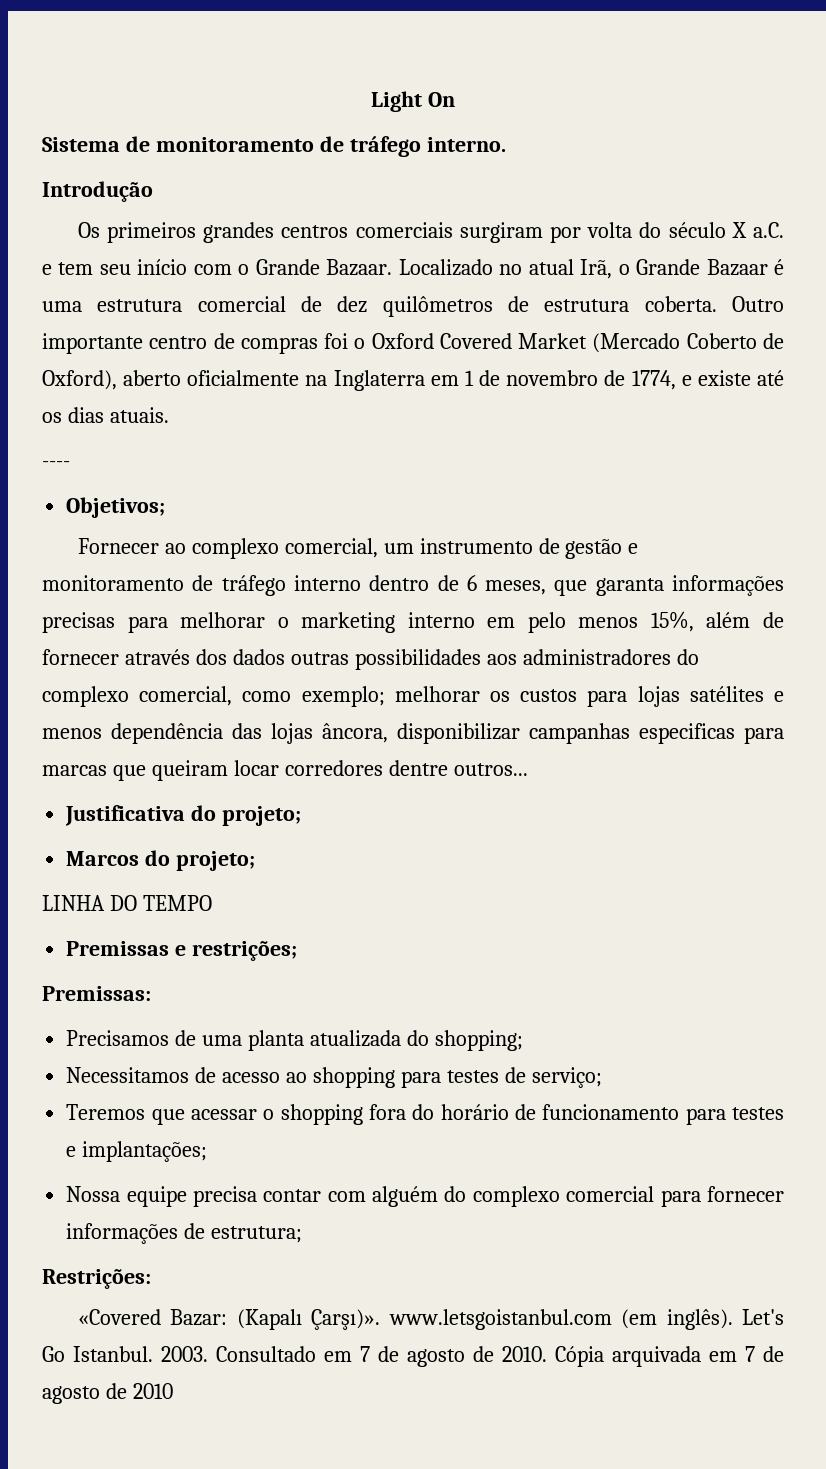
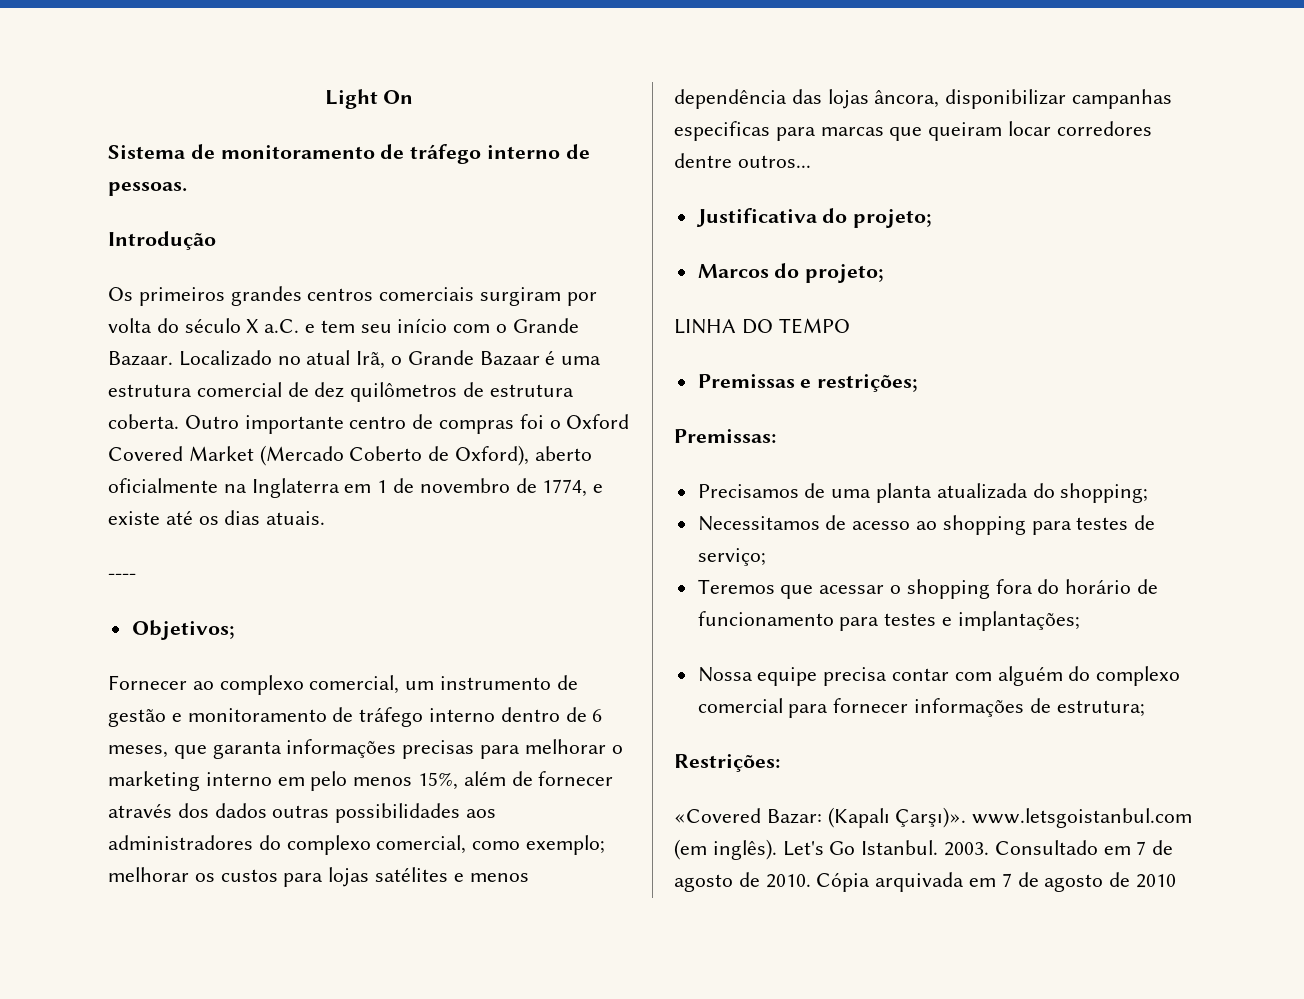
- Sistema de monitoramento de tráfego interno.
+ Sistema de monitoramento de tráfego interno de pessoas.

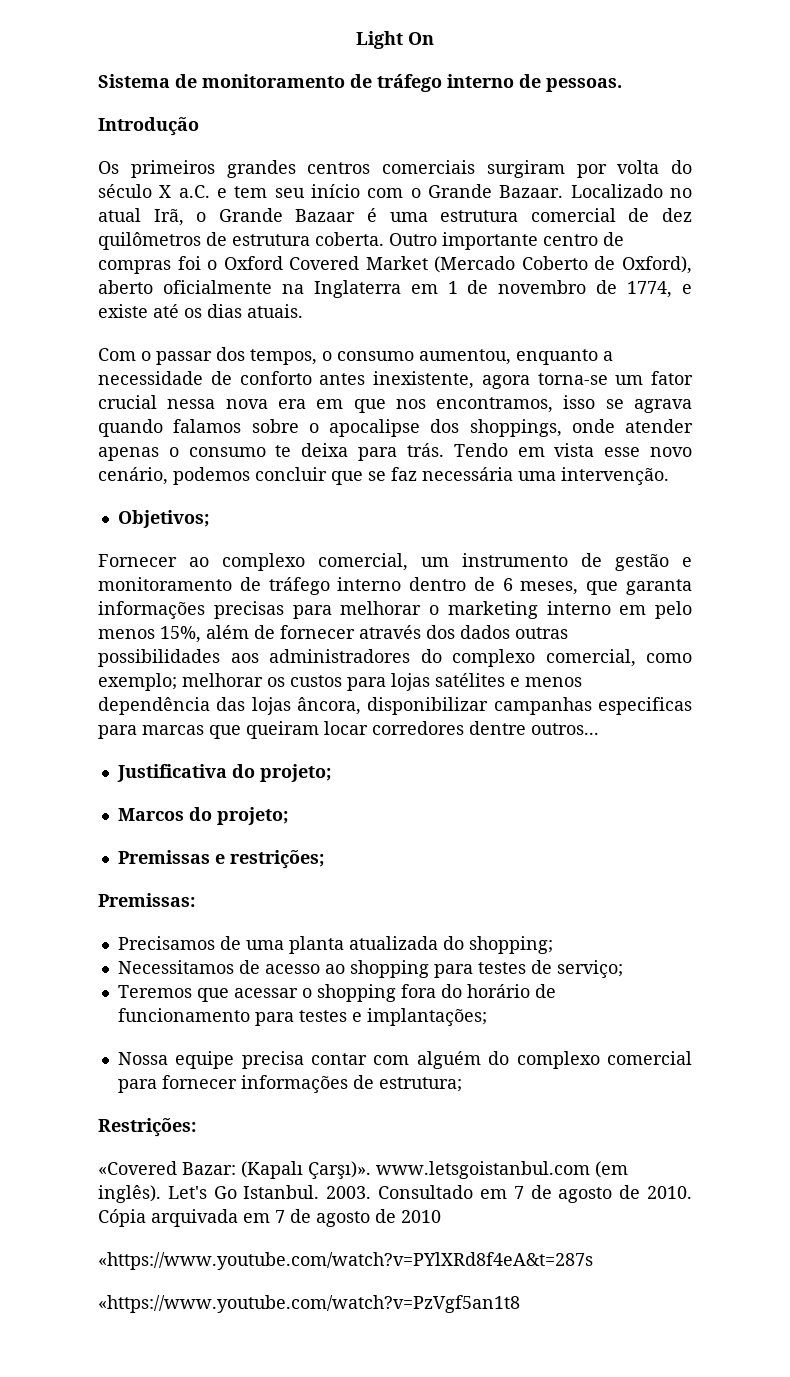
- ----
+ Com o passar dos tempos, o consumo aumentou, enquanto a necessidade de conforto antes inexistente, agora torna-se um fator crucial nessa nova era em que nos encontramos, isso se agrava quando falamos sobre o apocalipse dos shoppings, onde atender apenas o consumo te deixa para trás. Tendo em vista esse novo cenário, podemos concluir que se faz necessária uma intervenção.
- LINHA DO TEMPO
+ «https://www.youtube.com/watch?v=PYlXRd8f4eA&t=287s
+ «https://www.youtube.com/watch?v=PzVgf5an1t8

